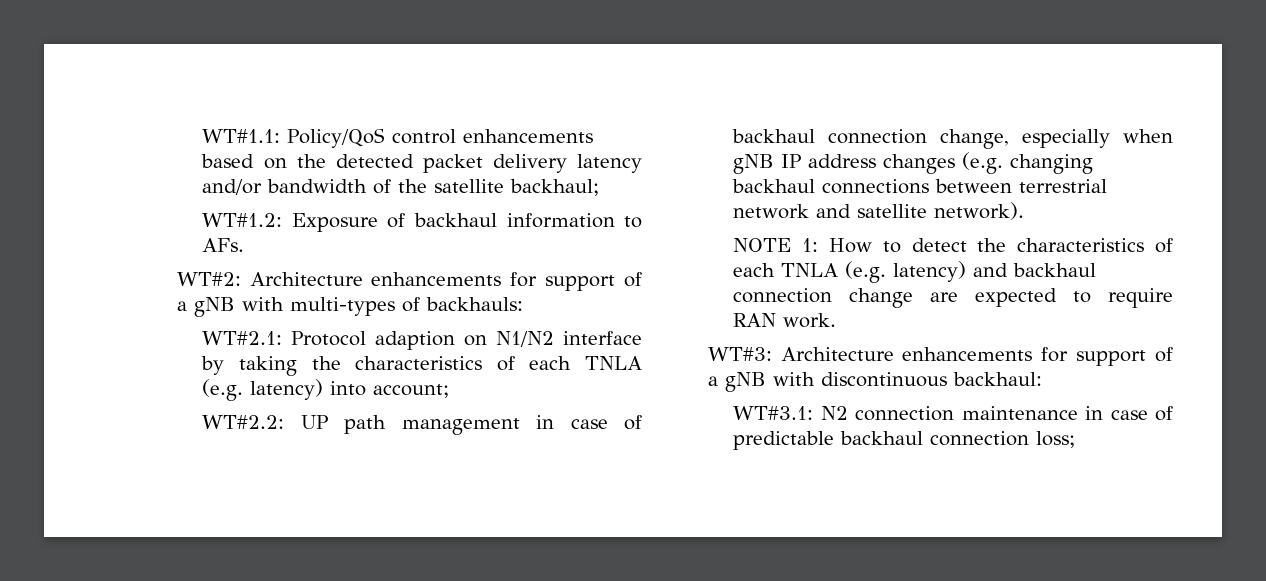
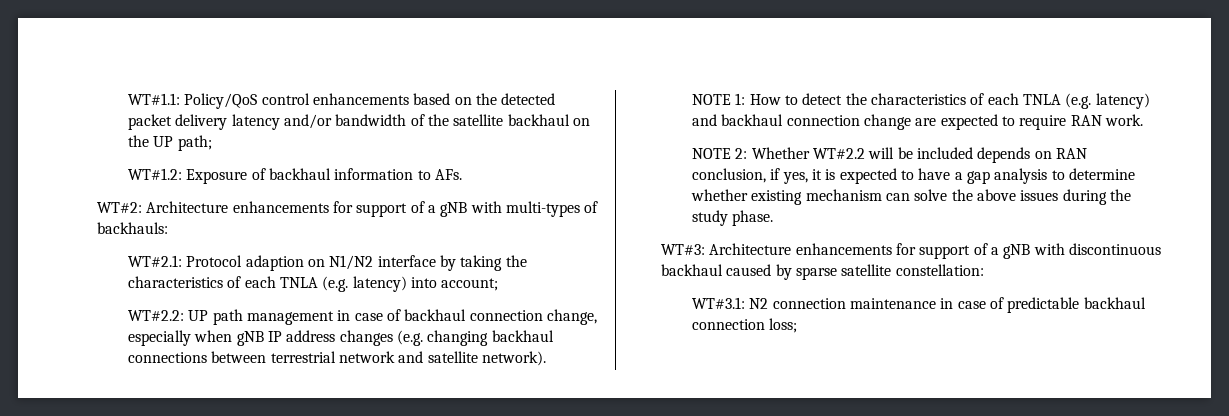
- WT#1.1: Policy/QoS control enhancements based on the detected packet delivery latency and/or bandwidth of the satellite backhaul;
+ WT#1.1: Policy/QoS control enhancements based on the detected packet delivery latency and/or bandwidth of the satellite backhaul on the UP path;
+ NOTE 2: Whether WT#2.2 will be included depends on RAN conclusion, if yes, it is expected to have a gap analysis to determine whether existing mechanism can solve the above issues during the study phase.
- WT#3: Architecture enhancements for support of a gNB with discontinuous backhaul:
+ WT#3: Architecture enhancements for support of a gNB with discontinuous backhaul caused by sparse satellite constellation:

